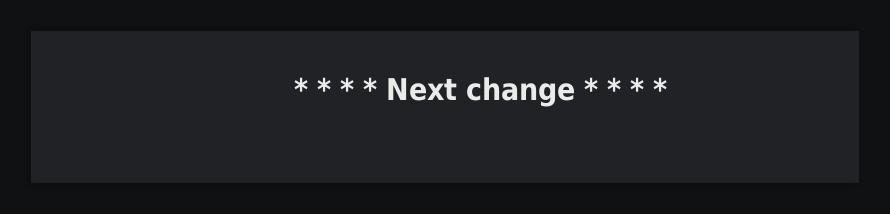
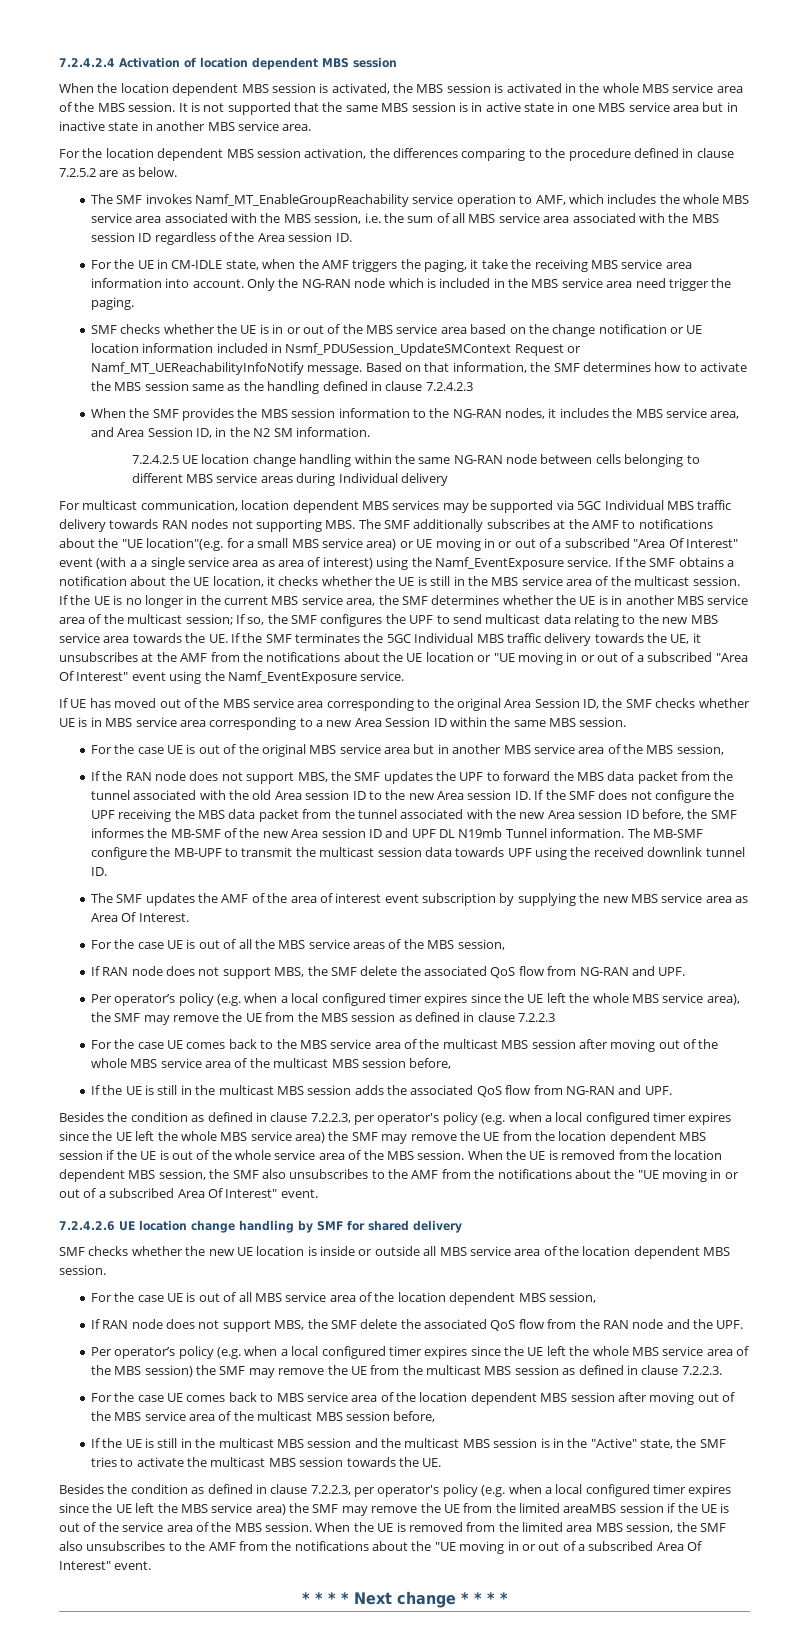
+ 7.2.4.2.4 Activation of location dependent MBS session
+ When the location dependent MBS session is activated, the MBS session is activated in the whole MBS service area of the MBS session. It is not supported that the same MBS session is in active state in one MBS service area but in inactive state in another MBS service area.
+ For the location dependent MBS session activation, the differences comparing to the procedure defined in clause 7.2.5.2 are as below.
+ The SMF invokes Namf_MT_EnableGroupReachability service operation to AMF, which includes the whole MBS service area associated with the MBS session, i.e. the sum of all MBS service area associated with the MBS session ID regardless of the Area session ID.
+ For the UE in CM-IDLE state, when the AMF triggers the paging, it take the receiving MBS service area information into account. Only the NG-RAN node which is included in the MBS service area need trigger the paging.
+ SMF checks whether the UE is in or out of the MBS service area based on the change notification or UE location information included in Nsmf_PDUSession_UpdateSMContext Request or Namf_MT_UEReachabilityInfoNotify message. Based on that information, the SMF determines how to activate the MBS session same as the handling defined in clause 7.2.4.2.3
+ When the SMF provides the MBS session information to the NG-RAN nodes, it includes the MBS service area, and Area Session ID, in the N2 SM information.
+ 7.2.4.2.5 UE location change handling within the same NG-RAN node between cells belonging to different MBS service areas during Individual delivery
+ For multicast communication, location dependent MBS services may be supported via 5GC Individual MBS traffic delivery towards RAN nodes not supporting MBS. The SMF additionally subscribes at the AMF to notifications about the "UE location"(e.g. for a small MBS service area) or UE moving in or out of a subscribed "Area Of Interest" event (with a a single service area as area of interest) using the Namf_EventExposure service. If the SMF obtains a notification about the UE location, it checks whether the UE is still in the MBS service area of the multicast session. If the UE is no longer in the current MBS service area, the SMF determines whether the UE is in another MBS service area of the multicast session; If so, the SMF configures the UPF to send multicast data relating to the new MBS service area towards the UE. If the SMF terminates the 5GC Individual MBS traffic delivery towards the UE, it unsubscribes at the AMF from the notifications about the UE location or "UE moving in or out of a subscribed "Area Of Interest" event using the Namf_EventExposure service.
+ If UE has moved out of the MBS service area corresponding to the original Area Session ID, the SMF checks whether UE is in MBS service area corresponding to a new Area Session ID within the same MBS session.
+ For the case UE is out of the original MBS service area but in another MBS service area of the MBS session,
+ If the RAN node does not support MBS, the SMF updates the UPF to forward the MBS data packet from the tunnel associated with the old Area session ID to the new Area session ID. If the SMF does not configure the UPF receiving the MBS data packet from the tunnel associated with the new Area session ID before, the SMF informes the MB-SMF of the new Area session ID and UPF DL N19mb Tunnel information. The MB-SMF configure the MB-UPF to transmit the multicast session data towards UPF using the received downlink tunnel ID.
+ The SMF updates the AMF of the area of interest event subscription by supplying the new MBS service area as Area Of Interest.
+ For the case UE is out of all the MBS service areas of the MBS session,
+ If RAN node does not support MBS, the SMF delete the associated QoS flow from NG-RAN and UPF.
+ Per operator’s policy (e.g. when a local configured timer expires since the UE left the whole MBS service area), the SMF may remove the UE from the MBS session as defined in clause 7.2.2.3
+ For the case UE comes back to the MBS service area of the multicast MBS session after moving out of the whole MBS service area of the multicast MBS session before,
+ If the UE is still in the multicast MBS session adds the associated QoS flow from NG-RAN and UPF.
+ Besides the condition as defined in clause 7.2.2.3, per operator's policy (e.g. when a local configured timer expires since the UE left the whole MBS service area) the SMF may remove the UE from the location dependent MBS session if the UE is out of the whole service area of the MBS session. When the UE is removed from the location dependent MBS session, the SMF also unsubscribes to the AMF from the notifications about the "UE moving in or out of a subscribed Area Of Interest" event.
+ 7.2.4.2.6 UE location change handling by SMF for shared delivery
+ SMF checks whether the new UE location is inside or outside all MBS service area of the location dependent MBS session.
+ For the case UE is out of all MBS service area of the location dependent MBS session,
+ If RAN node does not support MBS, the SMF delete the associated QoS flow from the RAN node and the UPF.
+ Per operator’s policy (e.g. when a local configured timer expires since the UE left the whole MBS service area of the MBS session) the SMF may remove the UE from the multicast MBS session as defined in clause 7.2.2.3.
+ For the case UE comes back to MBS service area of the location dependent MBS session after moving out of the MBS service area of the multicast MBS session before,
+ If the UE is still in the multicast MBS session and the multicast MBS session is in the "Active" state, the SMF tries to activate the multicast MBS session towards the UE.
+ Besides the condition as defined in clause 7.2.2.3, per operator's policy (e.g. when a local configured timer expires since the UE left the MBS service area) the SMF may remove the UE from the limited areaMBS session if the UE is out of the service area of the MBS session. When the UE is removed from the limited area MBS session, the SMF also unsubscribes to the AMF from the notifications about the "UE moving in or out of a subscribed Area Of Interest" event.

